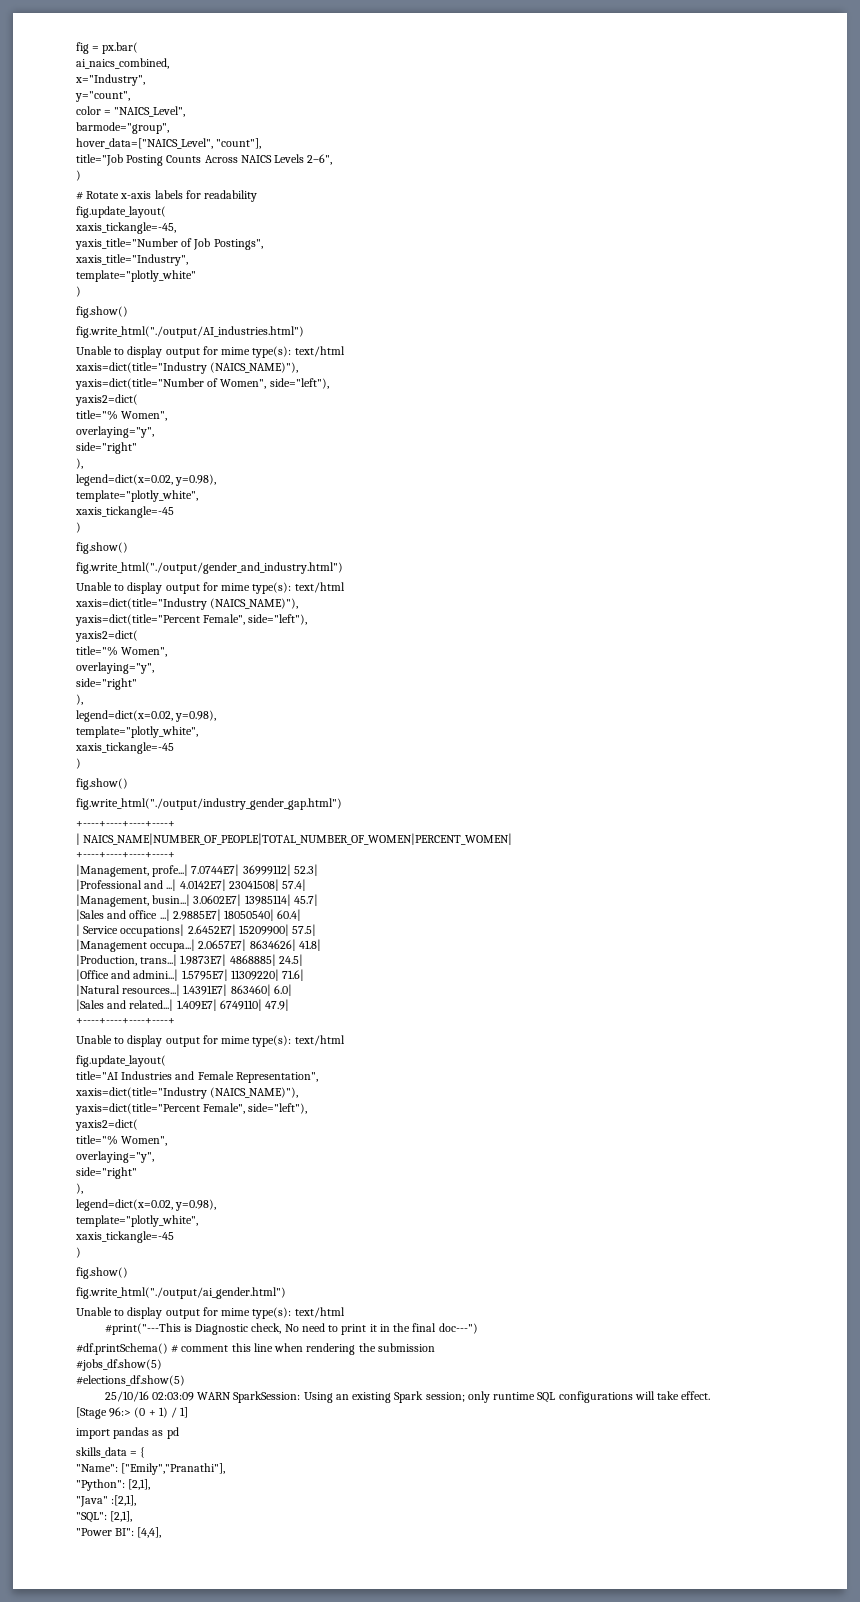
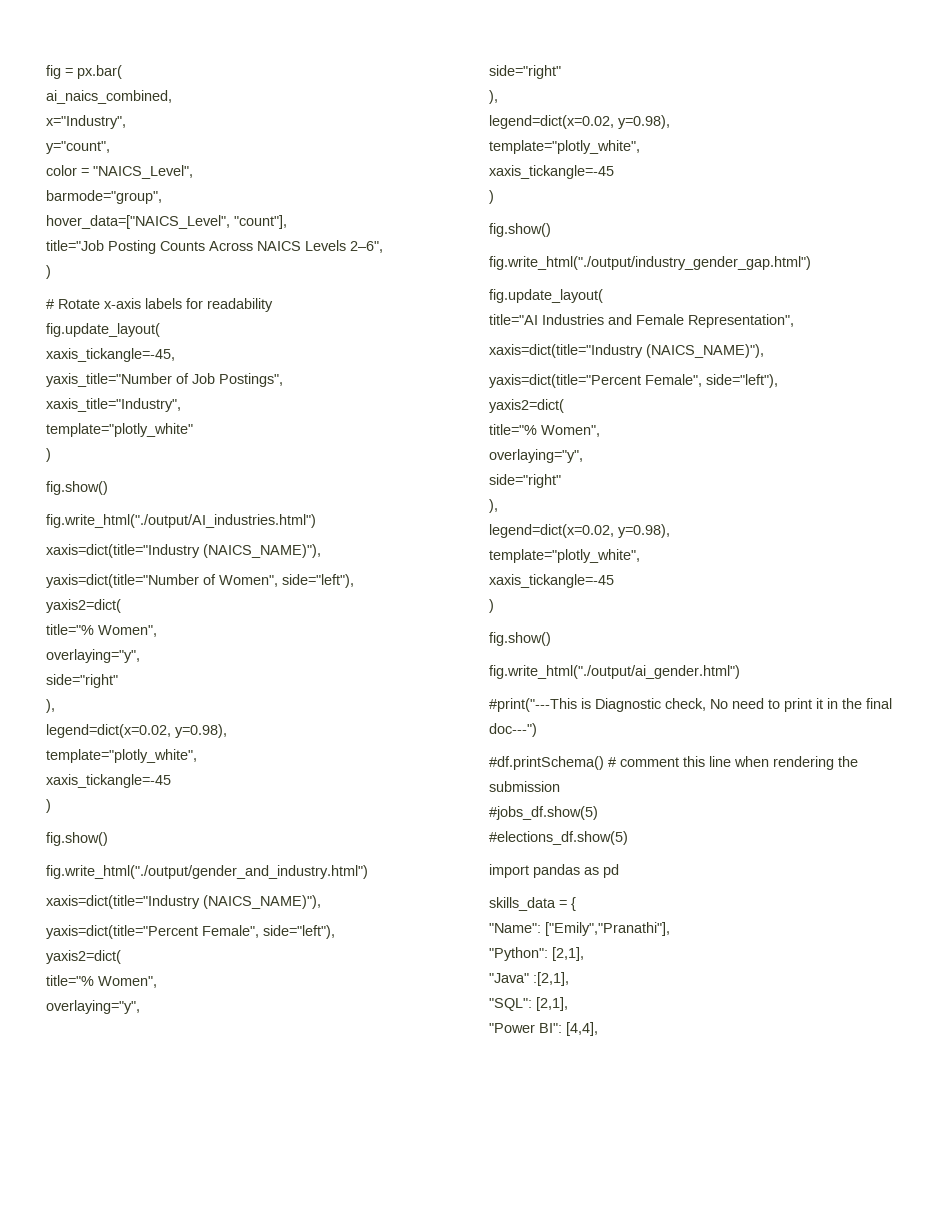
  fig.write_html("./output/AI_industries.html")
- Unable to display output for mime type(s): text/html
  fig.write_html("./output/gender_and_industry.html")
- Unable to display output for mime type(s): text/html
  fig.write_html("./output/industry_gender_gap.html")
- +----+----+----+----+
- | NAICS_NAME|NUMBER_OF_PEOPLE|TOTAL_NUMBER_OF_WOMEN|PERCENT_WOMEN|
- +----+----+----+----+
- |Management, profe...| 7.0744E7| 36999112| 52.3|
- |Professional and ...| 4.0142E7| 23041508| 57.4|
- |Management, busin...| 3.0602E7| 13985114| 45.7|
- |Sales and office ...| 2.9885E7| 18050540| 60.4|
- | Service occupations| 2.6452E7| 15209900| 57.5|
- |Management occupa...| 2.0657E7| 8634626| 41.8|
- |Production, trans...| 1.9873E7| 4868885| 24.5|
- |Office and admini...| 1.5795E7| 11309220| 71.6|
- |Natural resources...| 1.4391E7| 863460| 6.0|
- |Sales and related...| 1.409E7| 6749110| 47.9|
- +----+----+----+----+
- Unable to display output for mime type(s): text/html
  fig.write_html("./output/ai_gender.html")
- Unable to display output for mime type(s): text/html
- 25/10/16 02:03:09 WARN SparkSession: Using an existing Spark session; only runtime SQL configurations will take effect.
- [Stage 96:> (0 + 1) / 1]

